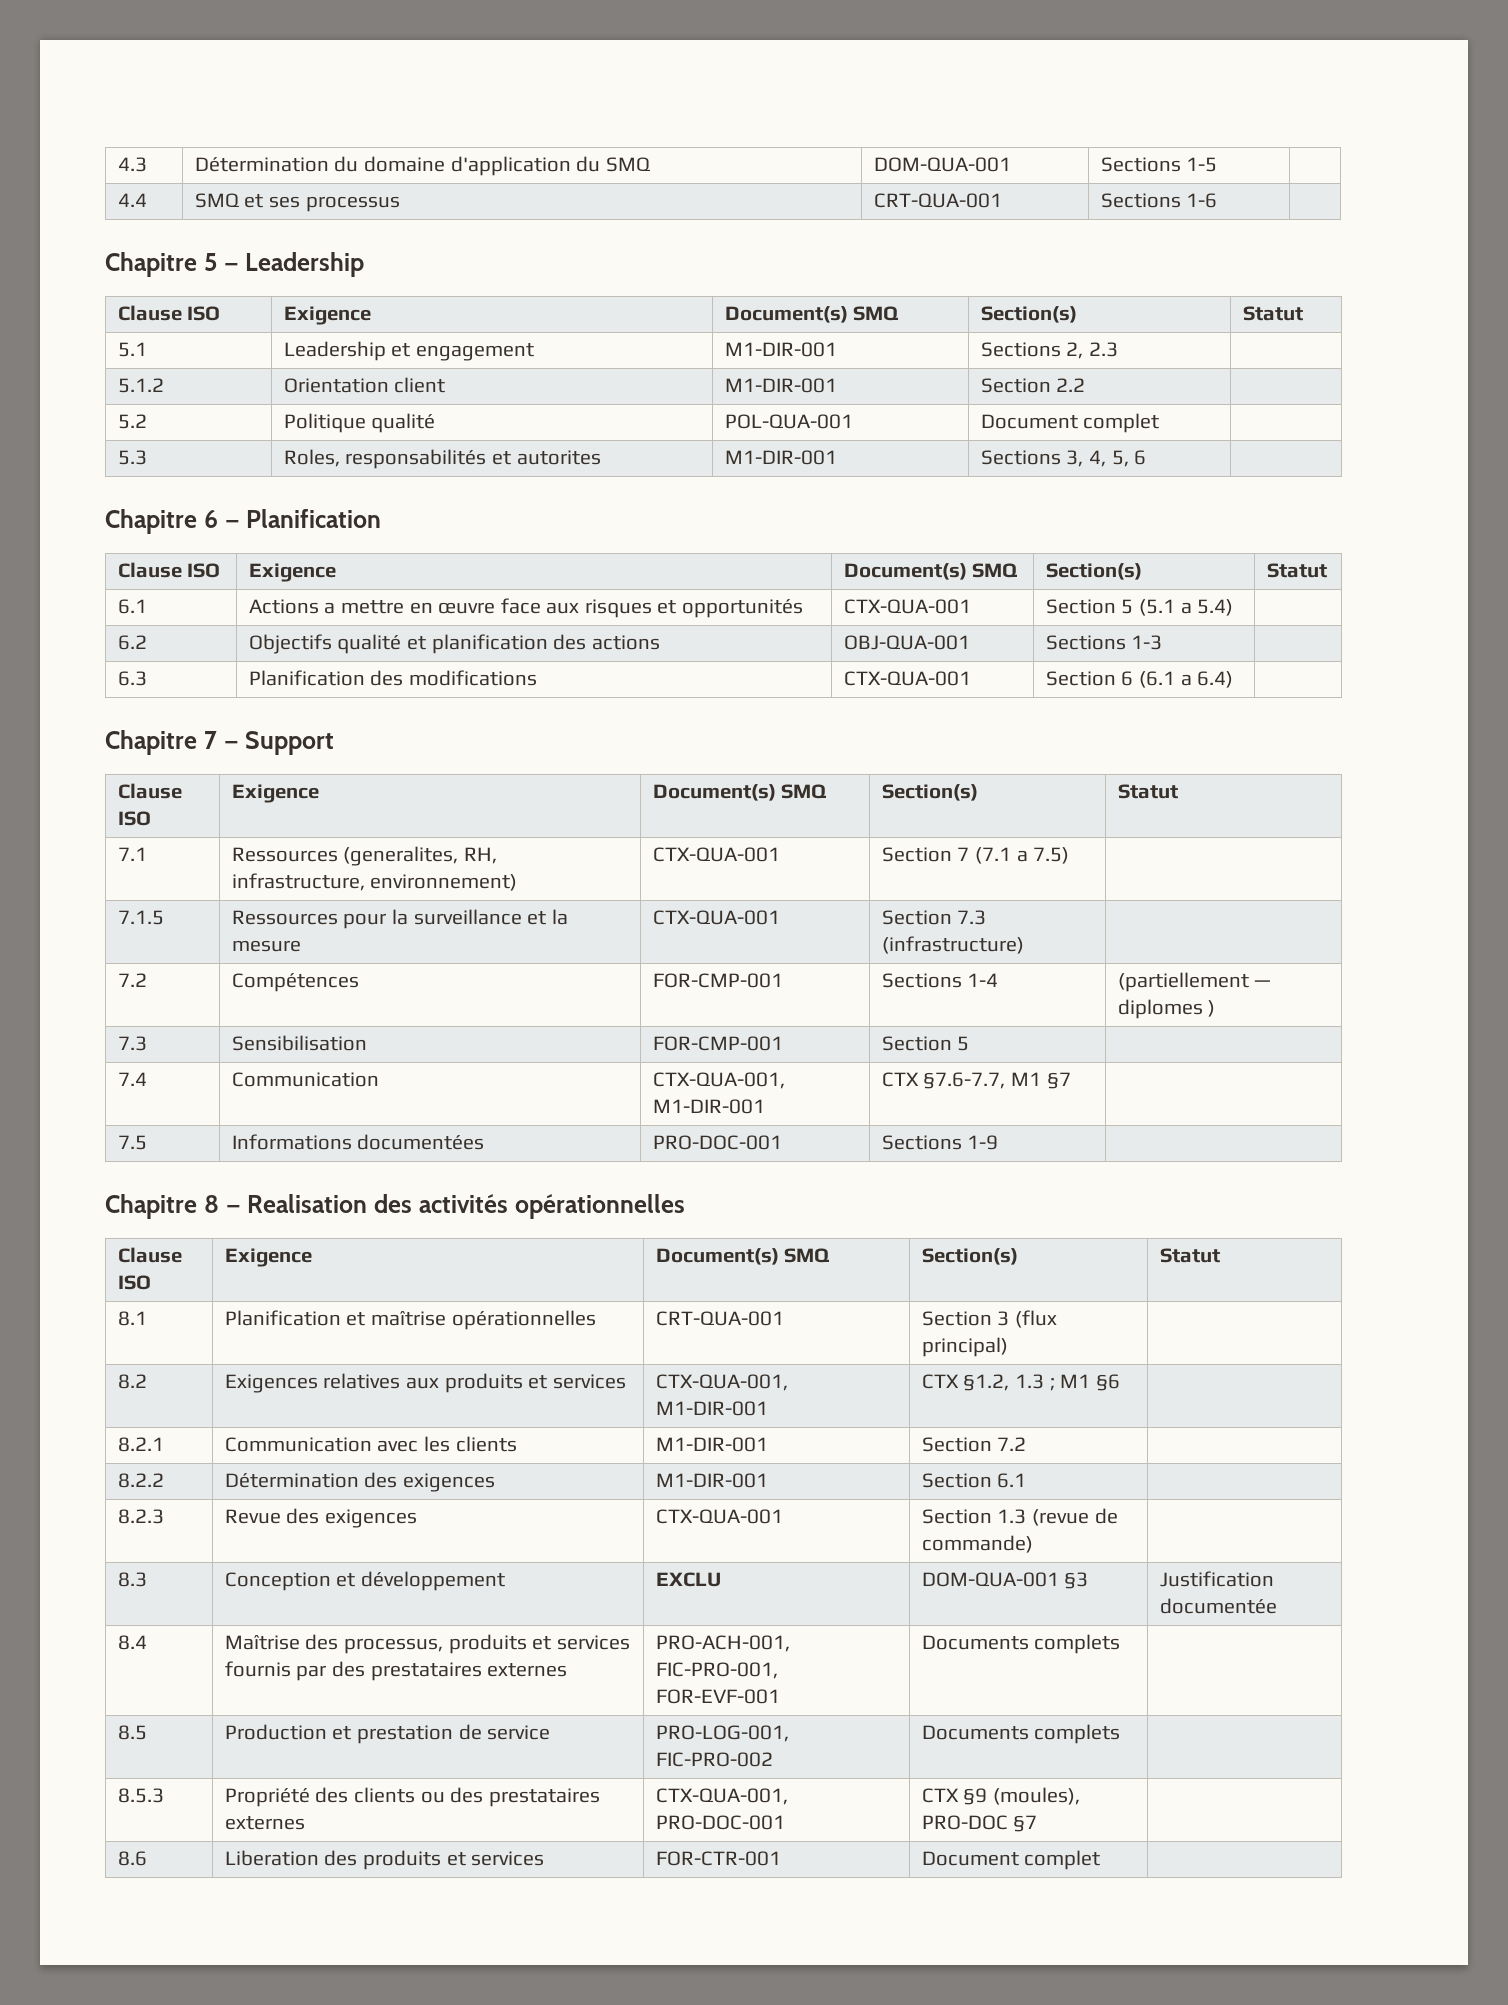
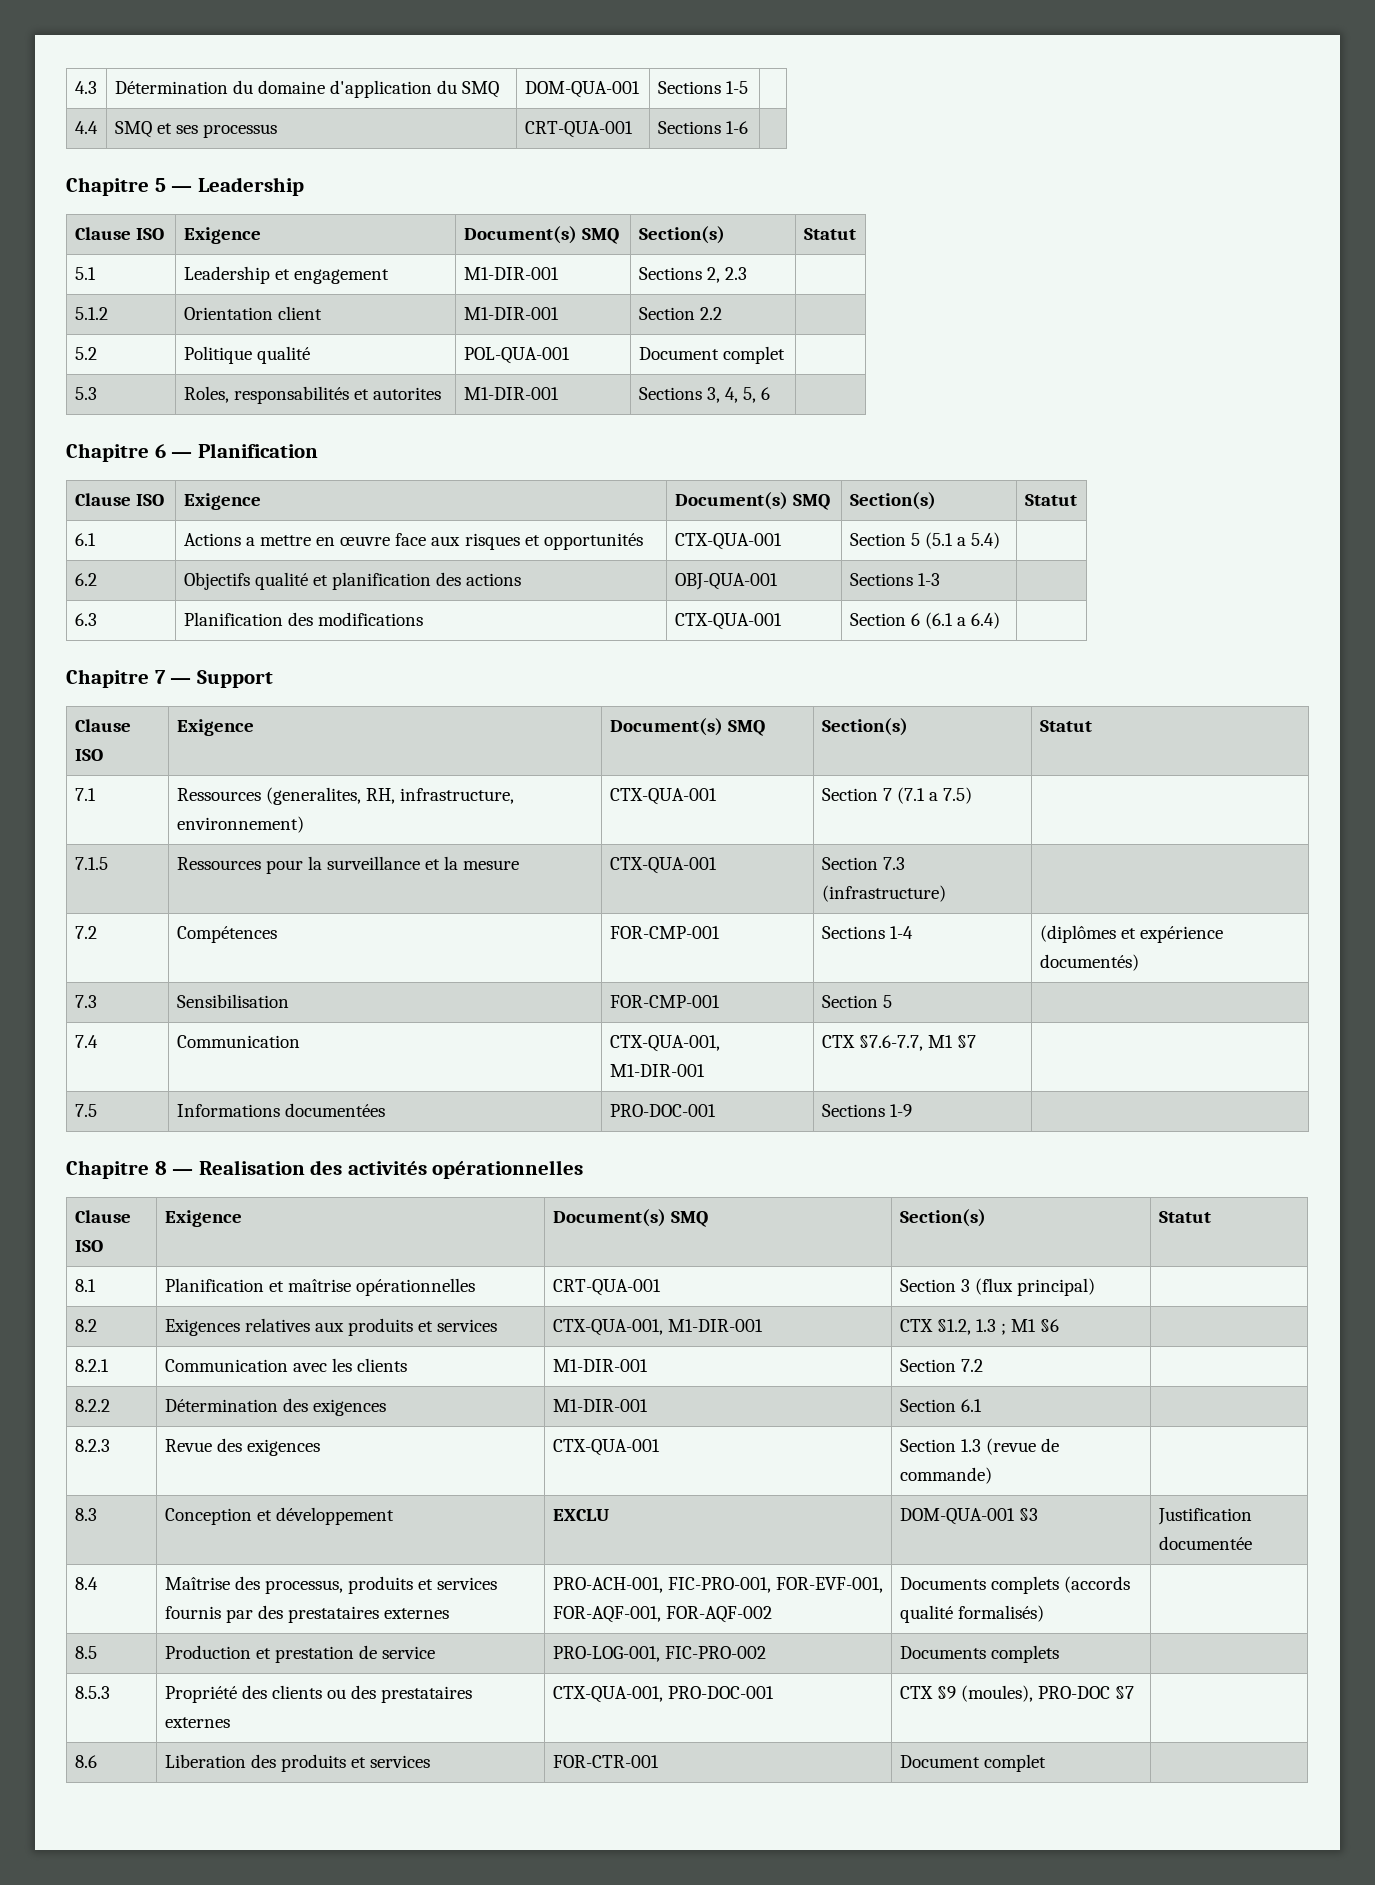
- 7.2 | Compétences | FOR-CMP-001 | Sections 1-4 | (partiellement — diplomes )
+ 7.2 | Compétences | FOR-CMP-001 | Sections 1-4 | (diplômes et expérience documentés)
- 8.4 | Maîtrise des processus, produits et services fournis par des prestataires externes | PRO-ACH-001, FIC-PRO-001, FOR-EVF-001 | Documents complets |
+ 8.4 | Maîtrise des processus, produits et services fournis par des prestataires externes | PRO-ACH-001, FIC-PRO-001, FOR-EVF-001, FOR-AQF-001, FOR-AQF-002 | Documents complets (accords qualité formalisés) |

